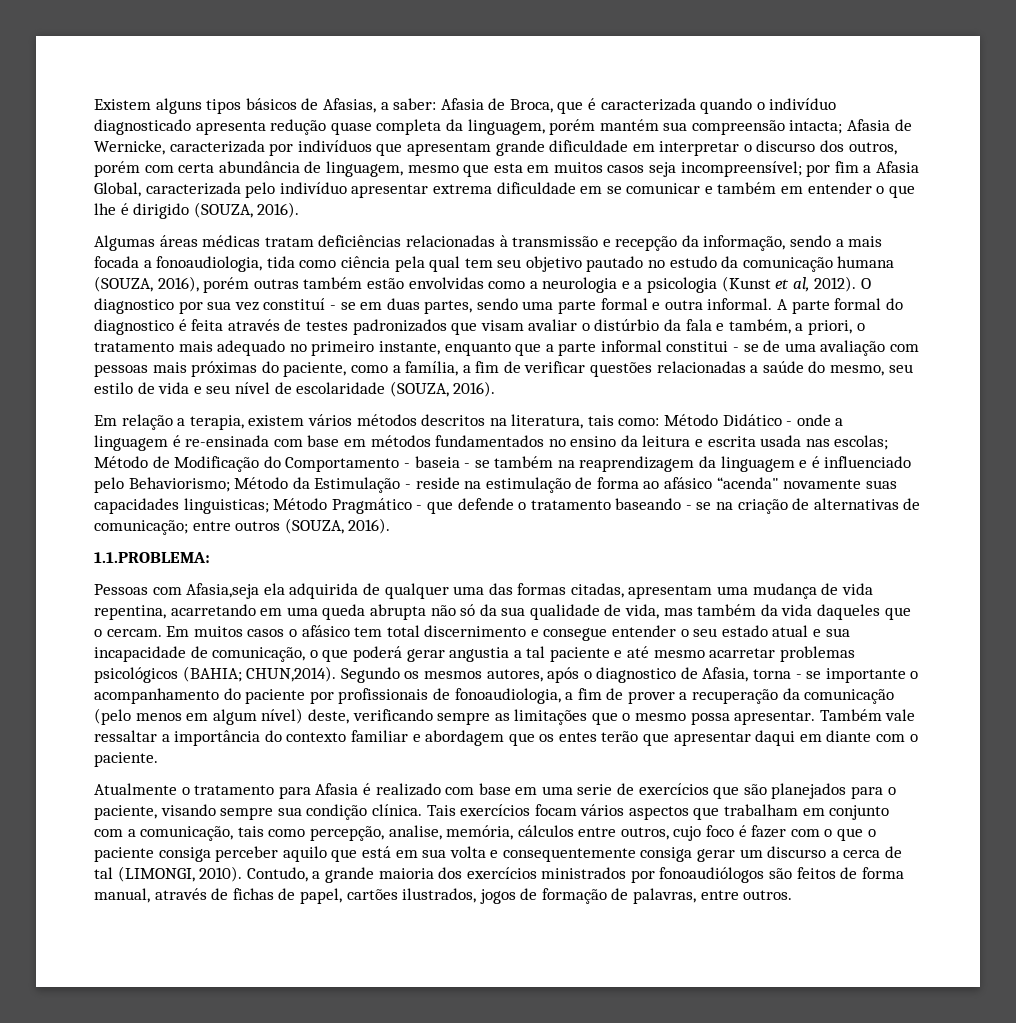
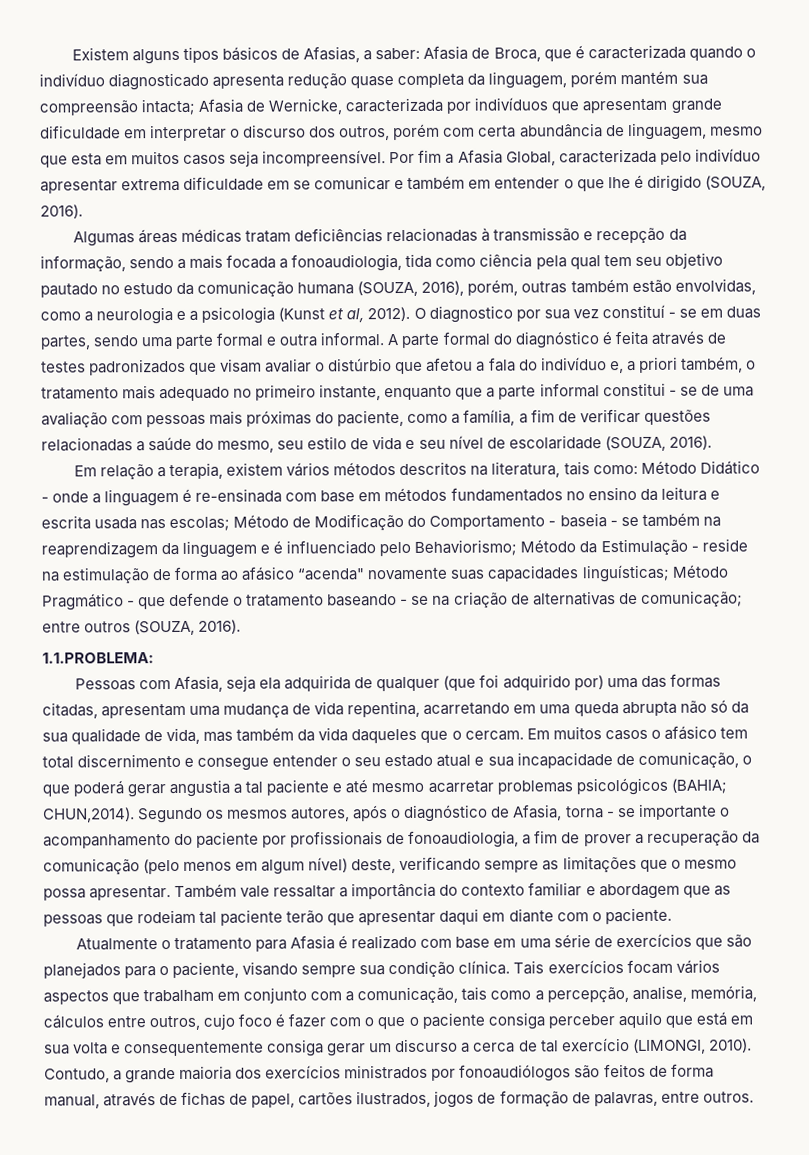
- Afasia de Wernicke, caracterizada por indivíduos que apresentam grande dificuldade em interpretar o discurso dos outros, porém com certa abundância de linguagem, mesmo que esta em muitos casos seja incompreensível; por fim a Afasia Global, caracterizada pelo indivíduo apresentar extrema dificuldade em se comunicar e também em entender o que lhe é dirigido (SOUZA, 2016).
+ Afasia de Wernicke, caracterizada por indivíduos que apresentam grande dificuldade em interpretar o discurso dos outros, porém com certa abundância de linguagem, mesmo que esta em muitos casos seja incompreensível. Por fim a Afasia Global, caracterizada pelo indivíduo apresentar extrema dificuldade em se comunicar e também em entender o que lhe é dirigido (SOUZA, 2016).
- Algumas áreas médicas tratam deficiências relacionadas à transmissão e recepção da informação, sendo a mais focada a fonoaudiologia, tida como ciência pela qual tem seu objetivo pautado no estudo da comunicação humana (SOUZA, 2016), porém outras também estão envolvidas como a neurologia e a psicologia (Kunst et al, 2012).
+ Algumas áreas médicas tratam deficiências relacionadas à transmissão e recepção da informação, sendo a mais focada a fonoaudiologia, tida como ciência pela qual tem seu objetivo pautado no estudo da comunicação humana (SOUZA, 2016), porém, outras também estão envolvidas, como a neurologia e a psicologia (Kunst et al, 2012).
- A parte formal do diagnostico é feita através de testes padronizados que visam avaliar o distúrbio da fala e também, a priori, o tratamento mais adequado no primeiro instante, enquanto que a parte informal constitui - se de uma avaliação com pessoas mais próximas do paciente, como a família, a fim de verificar questões relacionadas a saúde do mesmo, seu estilo de vida e seu nível de escolaridade (SOUZA, 2016).
+ A parte formal do diagnóstico é feita através de testes padronizados que visam avaliar o distúrbio que afetou a fala do indivíduo e, a priori também, o tratamento mais adequado no primeiro instante, enquanto que a parte informal constitui - se de uma avaliação com pessoas mais próximas do paciente, como a família, a fim de verificar questões relacionadas a saúde do mesmo, seu estilo de vida e seu nível de escolaridade (SOUZA, 2016).
- Método da Estimulação - reside na estimulação de forma ao afásico “acenda" novamente suas capacidades linguisticas;
+ Método da Estimulação - reside na estimulação de forma ao afásico “acenda" novamente suas capacidades linguísticas;
- Pessoas com Afasia,seja ela adquirida de qualquer uma das formas citadas, apresentam uma mudança de vida repentina, acarretando em uma queda abrupta não só da sua qualidade de vida, mas também da vida daqueles que o cercam.
+ Pessoas com Afasia, seja ela adquirida de qualquer (que foi adquirido por) uma das formas citadas, apresentam uma mudança de vida repentina, acarretando em uma queda abrupta não só da sua qualidade de vida, mas também da vida daqueles que o cercam.
- Segundo os mesmos autores, após o diagnostico de Afasia, torna - se importante o acompanhamento do paciente por profissionais de fonoaudiologia, a fim de prover a recuperação da comunicação (pelo menos em algum nível) deste, verificando sempre as limitações que o mesmo possa apresentar.
+ Segundo os mesmos autores, após o diagnóstico de Afasia, torna - se importante o acompanhamento do paciente por profissionais de fonoaudiologia, a fim de prover a recuperação da comunicação (pelo menos em algum nível) deste, verificando sempre as limitações que o mesmo possa apresentar.
- Também vale ressaltar a importância do contexto familiar e abordagem que os entes terão que apresentar daqui em diante com o paciente.
+ Também vale ressaltar a importância do contexto familiar e abordagem que as pessoas que rodeiam tal paciente terão que apresentar daqui em diante com o paciente.
- Atualmente o tratamento para Afasia é realizado com base em uma serie de exercícios que são planejados para o paciente, visando sempre sua condição clínica.
+ Atualmente o tratamento para Afasia é realizado com base em uma série de exercícios que são planejados para o paciente, visando sempre sua condição clínica.
- Tais exercícios focam vários aspectos que trabalham em conjunto com a comunicação, tais como percepção, analise, memória, cálculos entre outros, cujo foco é fazer com o que o paciente consiga perceber aquilo que está em sua volta e consequentemente consiga gerar um discurso a cerca de tal (LIMONGI, 2010).
+ Tais exercícios focam vários aspectos que trabalham em conjunto com a comunicação, tais como a percepção, analise, memória, cálculos entre outros, cujo foco é fazer com o que o paciente consiga perceber aquilo que está em sua volta e consequentemente consiga gerar um discurso a cerca de tal exercício (LIMONGI, 2010).

